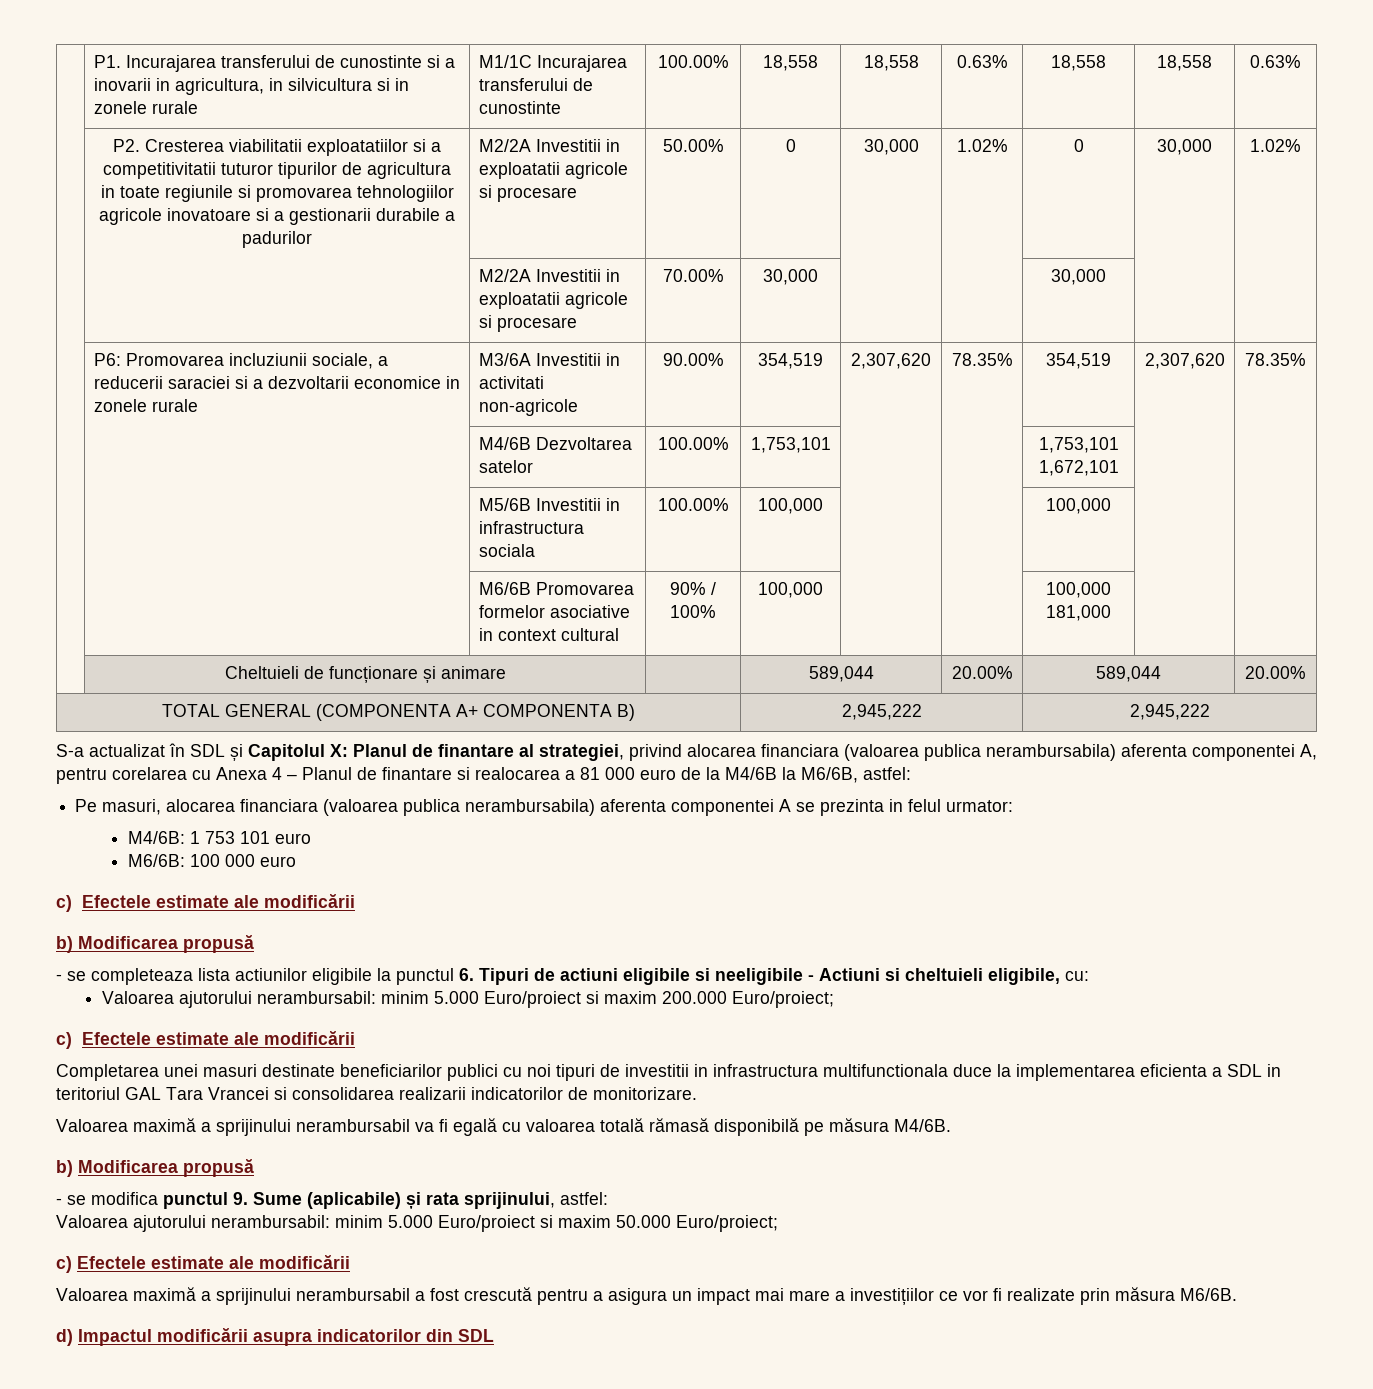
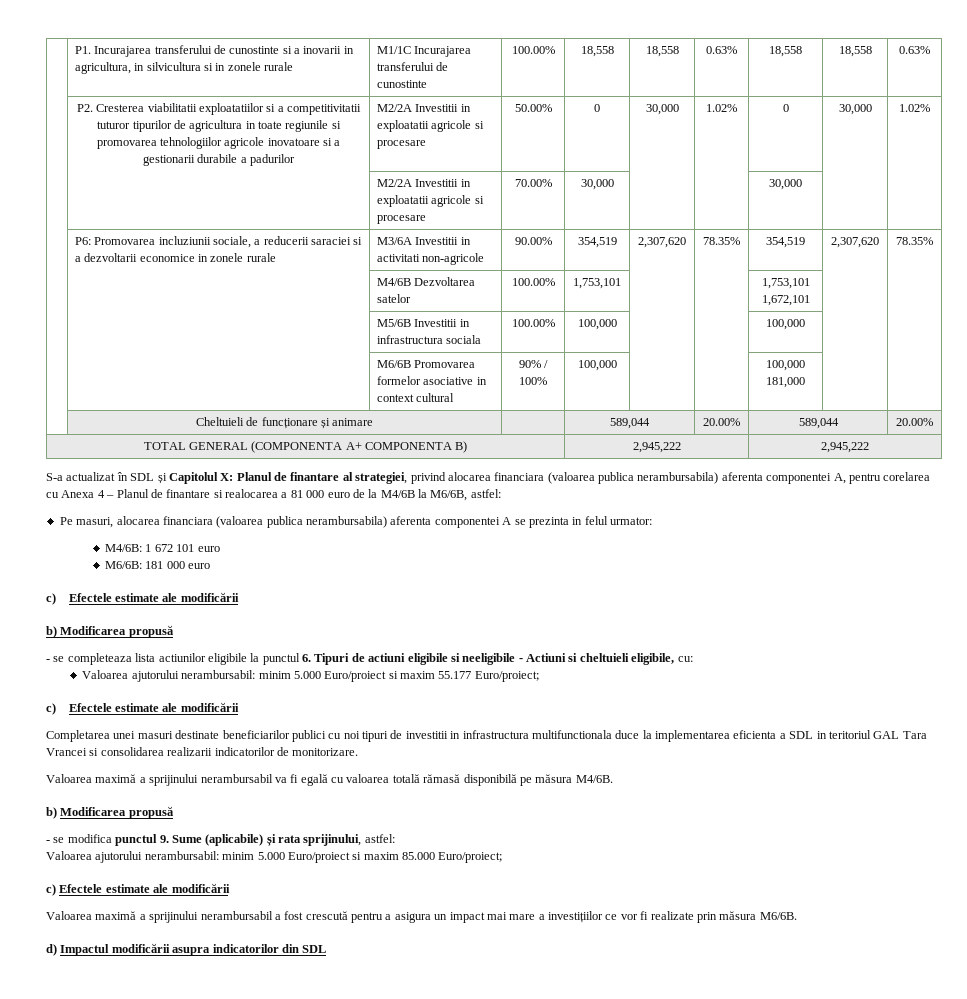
- M4/6B: 1 753 101 euro
+ M4/6B: 1 672 101 euro
- M6/6B: 100 000 euro
+ M6/6B: 181 000 euro
- Valoarea ajutorului nerambursabil: minim 5.000 Euro/proiect si maxim 200.000 Euro/proiect;
+ Valoarea ajutorului nerambursabil: minim 5.000 Euro/proiect si maxim 55.177 Euro/proiect;
- Valoarea ajutorului nerambursabil: minim 5.000 Euro/proiect si maxim 50.000 Euro/proiect;
+ Valoarea ajutorului nerambursabil: minim 5.000 Euro/proiect si maxim 85.000 Euro/proiect;

